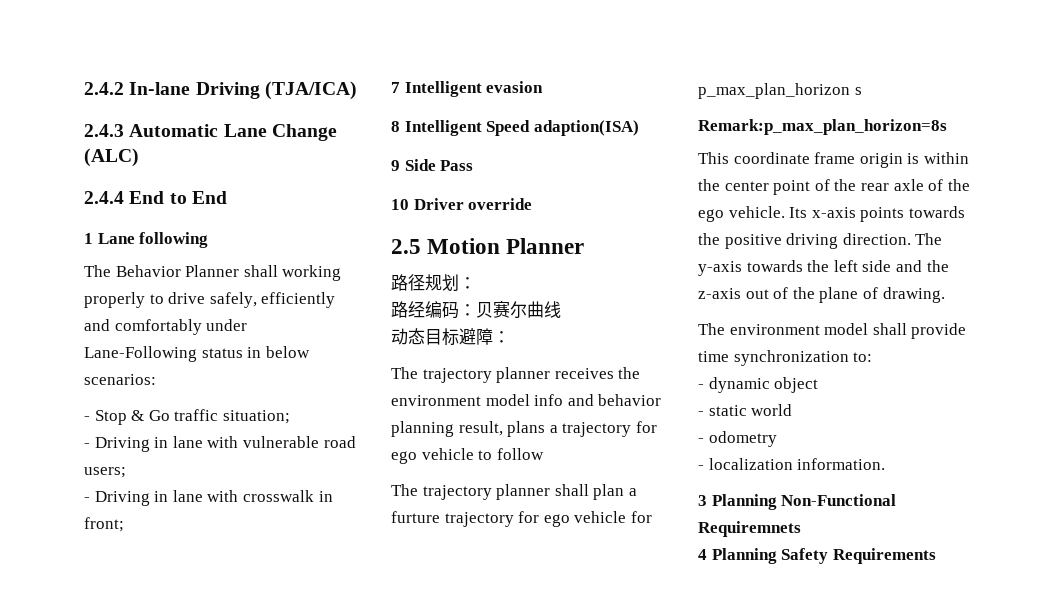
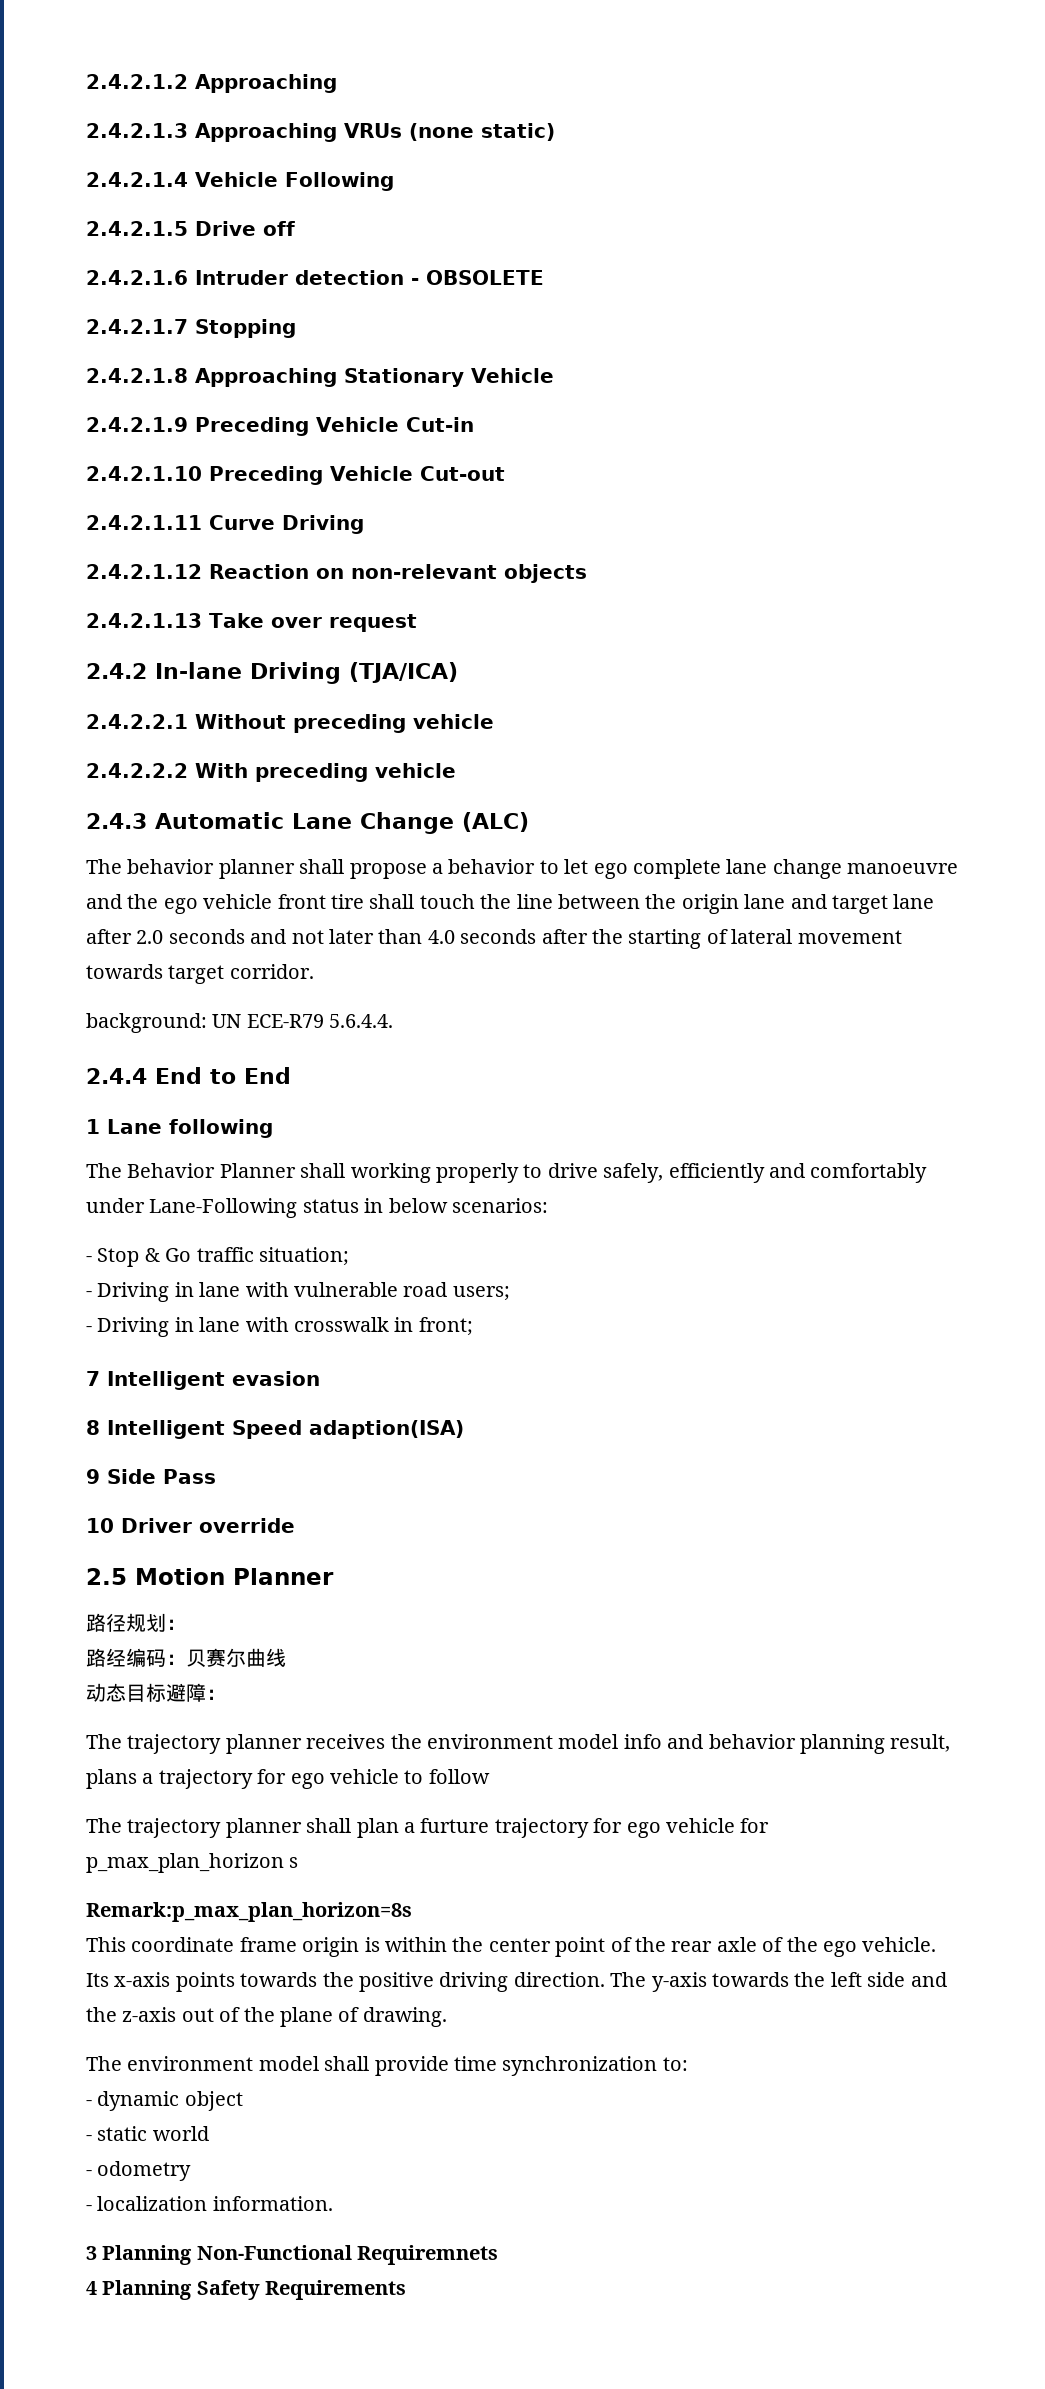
+ 2.4.2.1.2 Approaching
+ 2.4.2.1.3 Approaching VRUs (none static)
+ 2.4.2.1.4 Vehicle Following
+ 2.4.2.1.5 Drive off
+ 2.4.2.1.6 Intruder detection - OBSOLETE
+ 2.4.2.1.7 Stopping
+ 2.4.2.1.8 Approaching Stationary Vehicle
+ 2.4.2.1.9 Preceding Vehicle Cut-in
+ 2.4.2.1.10 Preceding Vehicle Cut-out
+ 2.4.2.1.11 Curve Driving
+ 2.4.2.1.12 Reaction on non-relevant objects
+ 2.4.2.1.13 Take over request
  2.4.2 In-lane Driving (TJA/ICA)
+ 2.4.2.2.1 Without preceding vehicle
+ 2.4.2.2.2 With preceding vehicle
+ The behavior planner shall propose a behavior to let ego complete lane change manoeuvre and the ego vehicle front tire shall touch the line between the origin lane and target lane after 2.0 seconds and not later than 4.0 seconds after the starting of lateral movement towards target corridor.
+ background: UN ECE-R79 5.6.4.4.

